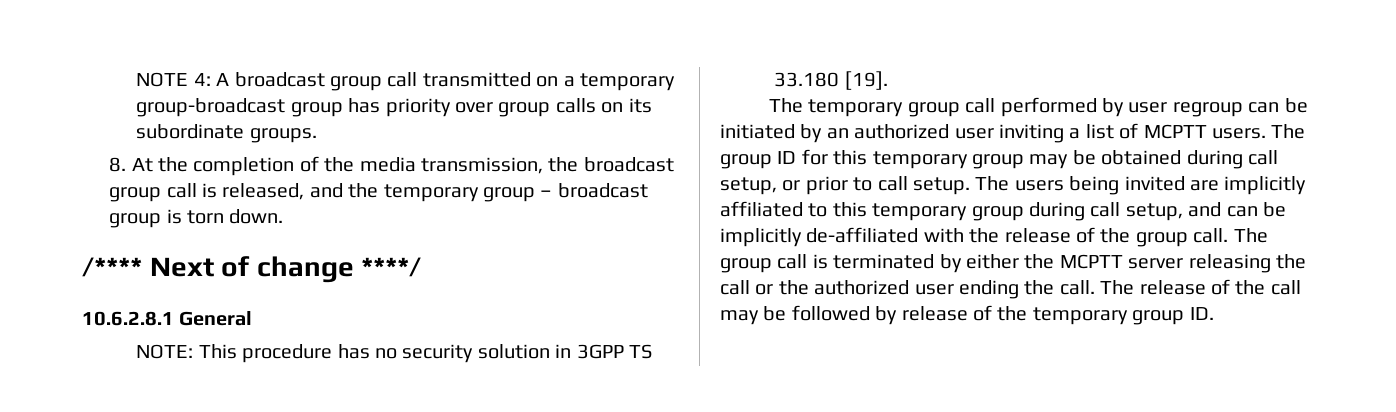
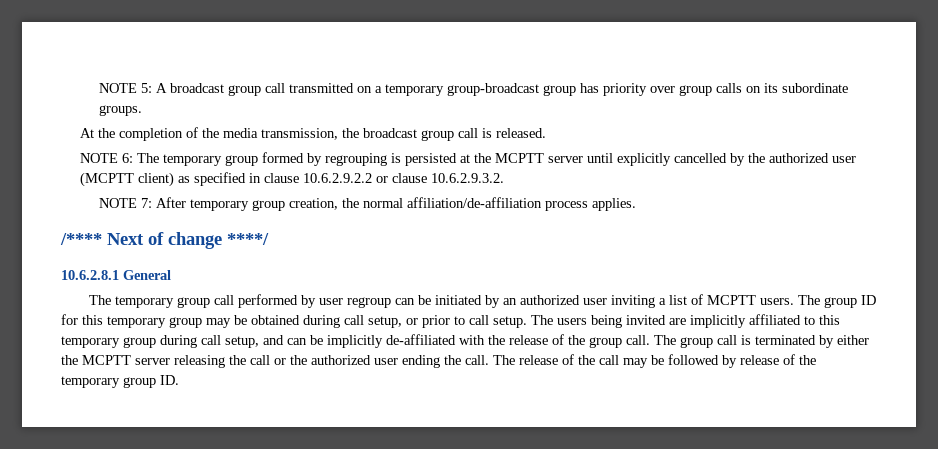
- NOTE 4: A broadcast group call transmitted on a temporary group-broadcast group has priority over group calls on its subordinate groups.
+ NOTE 5: A broadcast group call transmitted on a temporary group-broadcast group has priority over group calls on its subordinate groups.
- 8. At the completion of the media transmission, the broadcast group call is released, and the temporary group – broadcast group is torn down.
+ At the completion of the media transmission, the broadcast group call is released.
+ NOTE 6: The temporary group formed by regrouping is persisted at the MCPTT server until explicitly cancelled by the authorized user (MCPTT client) as specified in clause 10.6.2.9.2.2 or clause 10.6.2.9.3.2.
+ NOTE 7: After temporary group creation, the normal affiliation/de-affiliation process applies.
- NOTE: This procedure has no security solution in 3GPP TS 33.180 [19].

